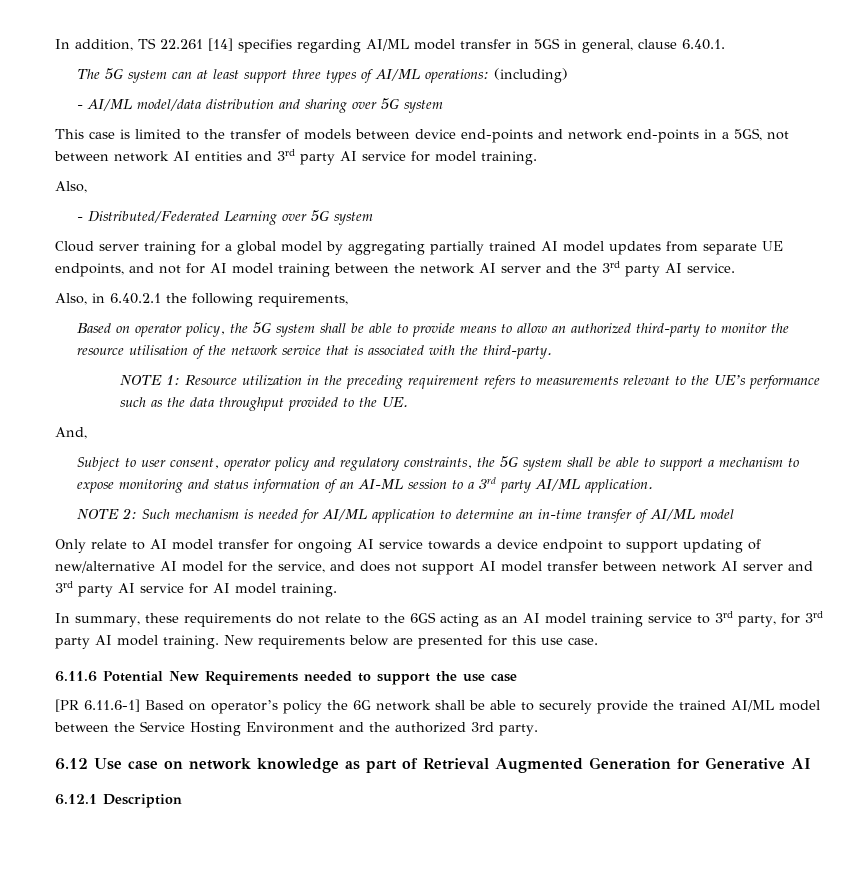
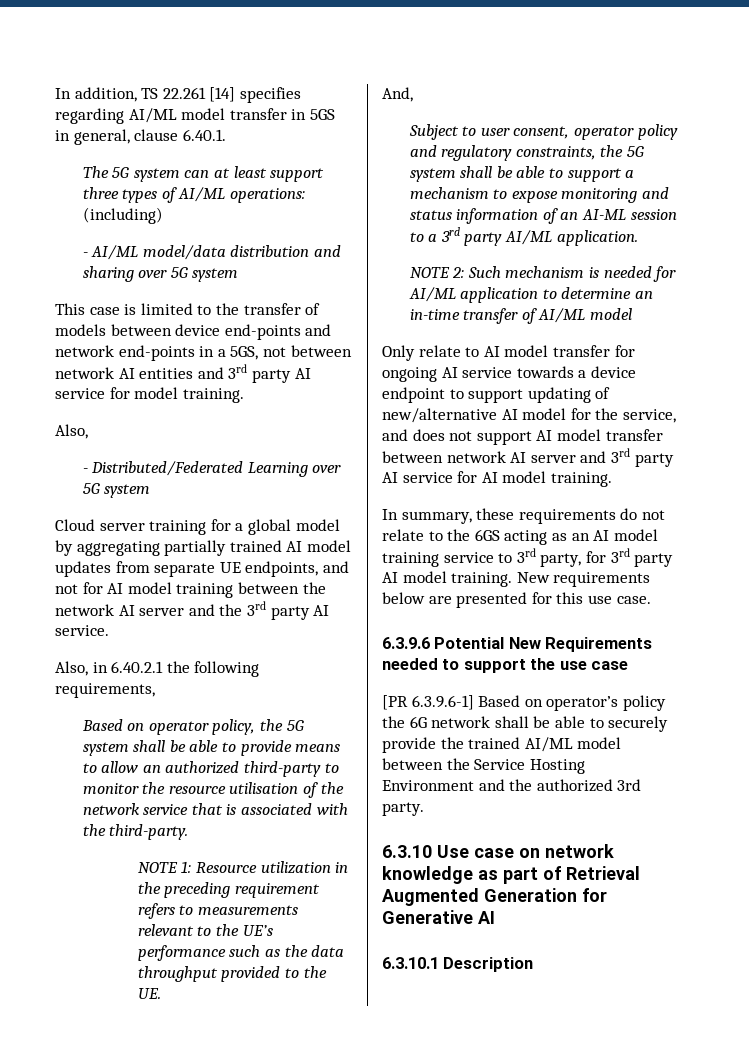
- 6.11.6 Potential New Requirements needed to support the use case
+ 6.3.9.6 Potential New Requirements needed to support the use case
- [PR 6.11.6-1] Based on operator’s policy the 6G network shall be able to securely provide the trained AI/ML model between the Service Hosting Environment and the authorized 3rd party.
+ [PR 6.3.9.6-1] Based on operator’s policy the 6G network shall be able to securely provide the trained AI/ML model between the Service Hosting Environment and the authorized 3rd party.
- 6.12 Use case on network knowledge as part of Retrieval Augmented Generation for Generative AI
+ 6.3.10 Use case on network knowledge as part of Retrieval Augmented Generation for Generative AI
- 6.12.1 Description
+ 6.3.10.1 Description

